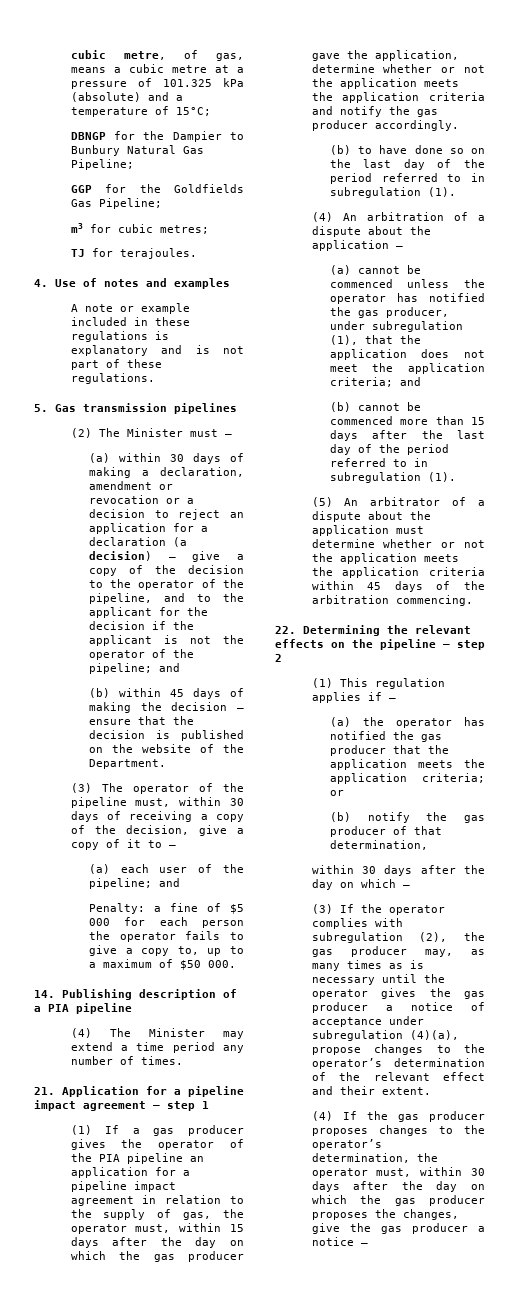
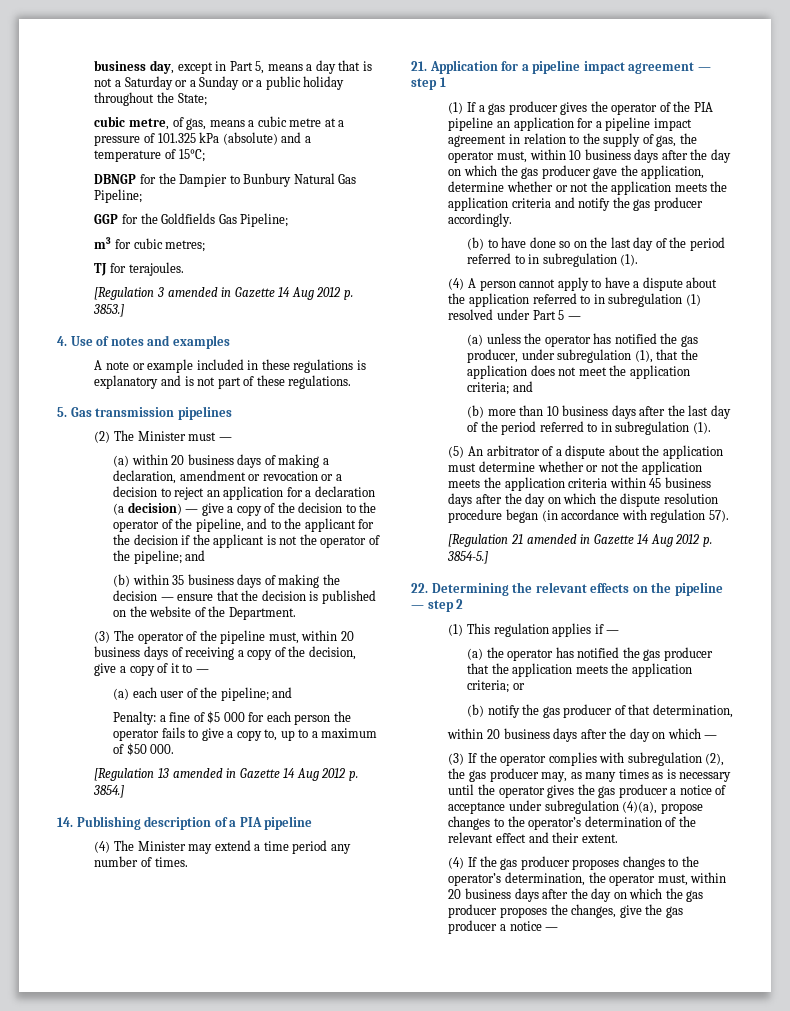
+ business day, except in Part 5, means a day that is not a Saturday or a Sunday or a public holiday throughout the State;
+ [Regulation 3 amended in Gazette 14 Aug 2012 p. 3853.]
- (a) within 30 days of making a declaration, amendment or revocation or a decision to reject an application for a declaration (a decision) — give a copy of the decision to the operator of the pipeline, and to the applicant for the decision if the applicant is not the operator of the pipeline; and
+ (a) within 20 business days of making a declaration, amendment or revocation or a decision to reject an application for a declaration (a decision) — give a copy of the decision to the operator of the pipeline, and to the applicant for the decision if the applicant is not the operator of the pipeline; and
- (b) within 45 days of making the decision — ensure that the decision is published on the website of the Department.
+ (b) within 35 business days of making the decision — ensure that the decision is published on the website of the Department.
- (3) The operator of the pipeline must, within 30 days of receiving a copy of the decision, give a copy of it to —
+ (3) The operator of the pipeline must, within 20 business days of receiving a copy of the decision, give a copy of it to —
+ [Regulation 13 amended in Gazette 14 Aug 2012 p. 3854.]
- (1) If a gas producer gives the operator of the PIA pipeline an application for a pipeline impact agreement in relation to the supply of gas, the operator must, within 15 days after the day on which the gas producer gave the application, determine whether or not the application meets the application criteria and notify the gas producer accordingly.
+ (1) If a gas producer gives the operator of the PIA pipeline an application for a pipeline impact agreement in relation to the supply of gas, the operator must, within 10 business days after the day on which the gas producer gave the application, determine whether or not the application meets the application criteria and notify the gas producer accordingly.
- (4) An arbitration of a dispute about the application —
- (a) cannot be commenced unless the operator has notified the gas producer, under subregulation (1), that the application does not meet the application criteria; and
+ (4) A person cannot apply to have a dispute about the application referred to in subregulation (1) resolved under Part 5 —
+ (a) unless the operator has notified the gas producer, under subregulation (1), that the application does not meet the application criteria; and
- (b) cannot be commenced more than 15 days after the last day of the period referred to in subregulation (1).
+ (b) more than 10 business days after the last day of the period referred to in subregulation (1).
- (5) An arbitrator of a dispute about the application must determine whether or not the application meets the application criteria within 45 days of the arbitration commencing.
+ (5) An arbitrator of a dispute about the application must determine whether or not the application meets the application criteria within 45 business days after the day on which the dispute resolution procedure began (in accordance with regulation 57).
+ [Regulation 21 amended in Gazette 14 Aug 2012 p. 3854-5.]
- within 30 days after the day on which —
+ within 20 business days after the day on which —
- (4) If the gas producer proposes changes to the operator’s determination, the operator must, within 30 days after the day on which the gas producer proposes the changes, give the gas producer a notice —
+ (4) If the gas producer proposes changes to the operator’s determination, the operator must, within 20 business days after the day on which the gas producer proposes the changes, give the gas producer a notice —

